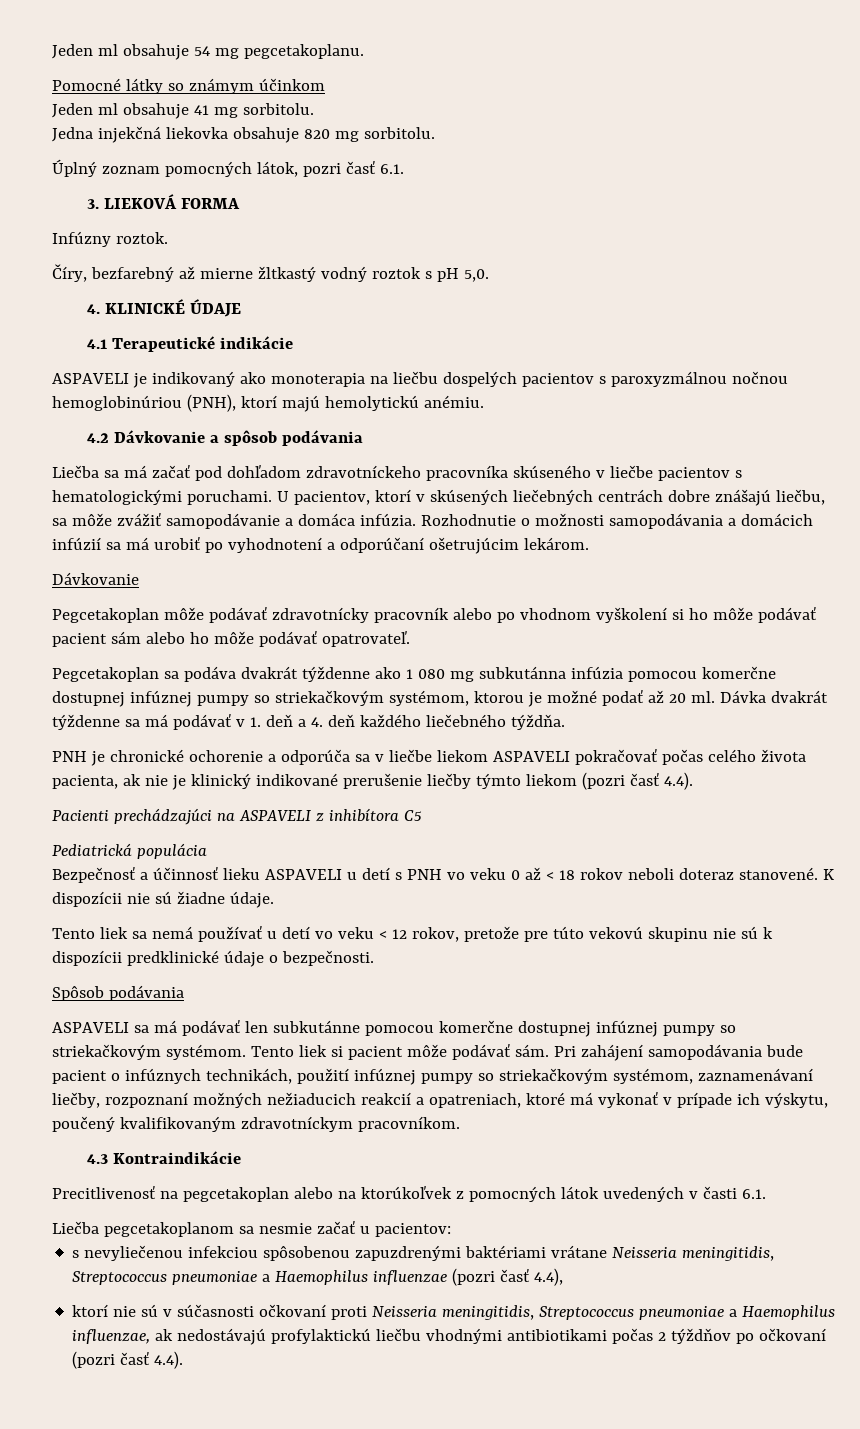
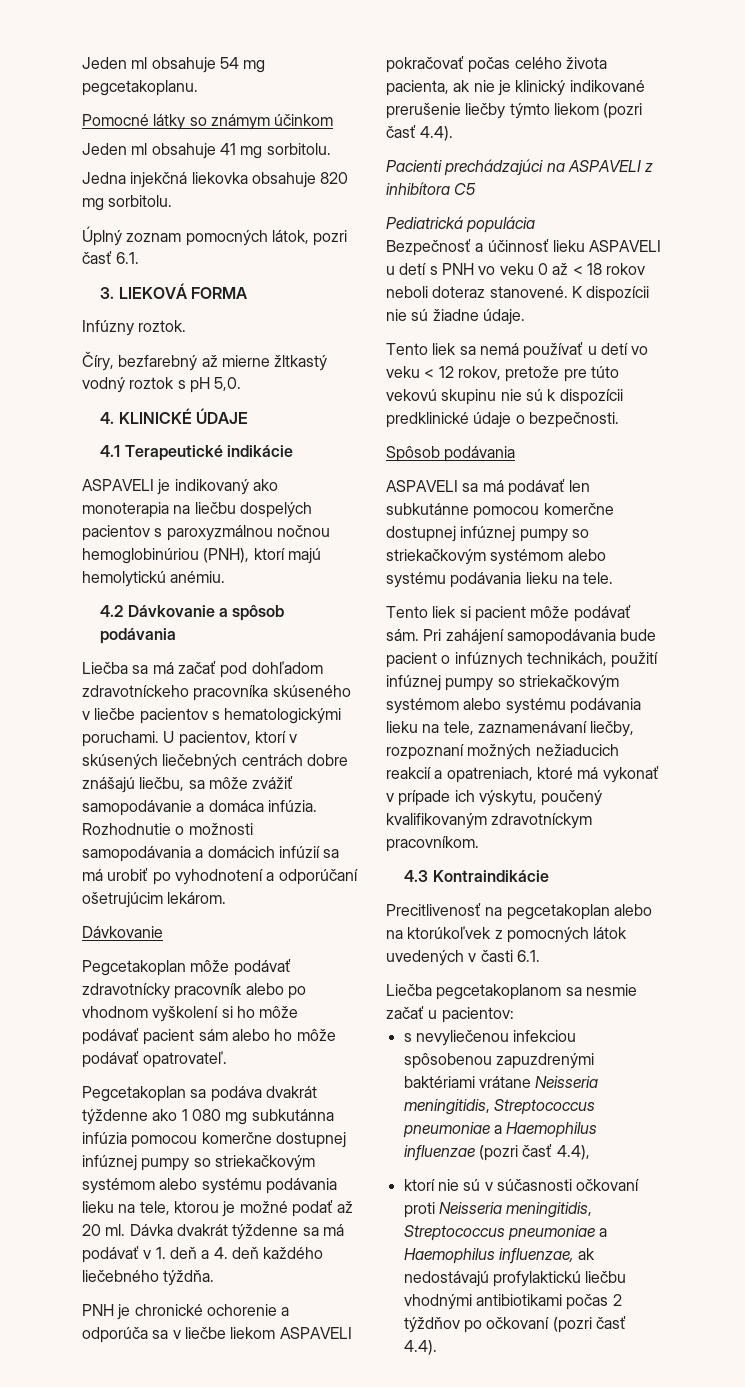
- Pegcetakoplan sa podáva dvakrát týždenne ako 1 080 mg subkutánna infúzia pomocou komerčne dostupnej infúznej pumpy so striekačkovým systémom, ktorou je možné podať až 20 ml.
+ Pegcetakoplan sa podáva dvakrát týždenne ako 1 080 mg subkutánna infúzia pomocou komerčne dostupnej infúznej pumpy so striekačkovým systémom alebo systému podávania lieku na tele, ktorou je možné podať až 20 ml.
- ASPAVELI sa má podávať len subkutánne pomocou komerčne dostupnej infúznej pumpy so striekačkovým systémom. Tento liek si pacient môže podávať sám.
+ ASPAVELI sa má podávať len subkutánne pomocou komerčne dostupnej infúznej pumpy so striekačkovým systémom alebo systému podávania lieku na tele.
+ Tento liek si pacient môže podávať sám.
- Pri zahájení samopodávania bude pacient o infúznych technikách, použití infúznej pumpy so striekačkovým systémom, zaznamenávaní liečby, rozpoznaní možných nežiaducich reakcií a opatreniach, ktoré má vykonať v prípade ich výskytu, poučený kvalifikovaným zdravotníckym pracovníkom.
+ Pri zahájení samopodávania bude pacient o infúznych technikách, použití infúznej pumpy so striekačkovým systémom alebo systému podávania lieku na tele, zaznamenávaní liečby, rozpoznaní možných nežiaducich reakcií a opatreniach, ktoré má vykonať v prípade ich výskytu, poučený kvalifikovaným zdravotníckym pracovníkom.

